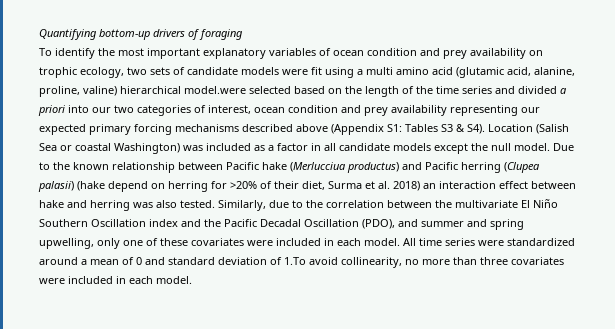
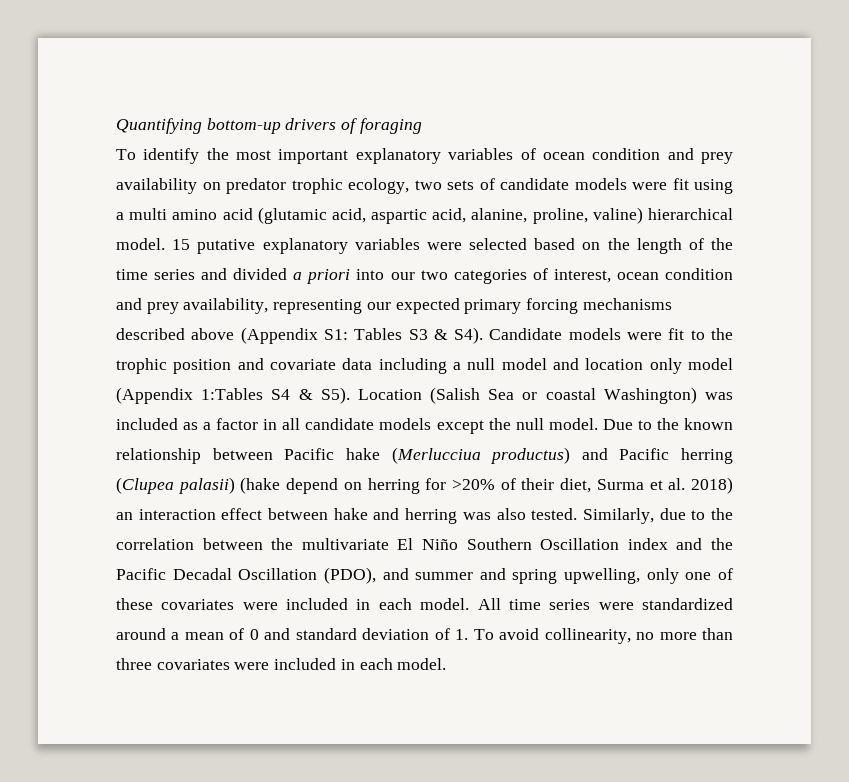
- To identify the most important explanatory variables of ocean condition and prey availability on trophic ecology, two sets of candidate models were fit using a multi amino acid (glutamic acid, alanine, proline, valine) hierarchical model.were selected based on the length of the time series and divided a priori into our two categories of interest, ocean condition and prey availability representing our expected primary forcing mechanisms described above (Appendix S1:
+ To identify the most important explanatory variables of ocean condition and prey availability on predator trophic ecology, two sets of candidate models were fit using a multi amino acid (glutamic acid, aspartic acid, alanine, proline, valine) hierarchical model. 15 putative explanatory variables were selected based on the length of the time series and divided a priori into our two categories of interest, ocean condition and prey availability, representing our expected primary forcing mechanisms described above (Appendix S1:
- Tables S3 & S4). Location (Salish Sea or coastal Washington) was included as a factor in all candidate models except the null model.
+ Tables S3 & S4). Candidate models were fit to the trophic position and covariate data including a null model and location only model (Appendix 1:Tables S4 & S5). Location (Salish Sea or coastal Washington) was included as a factor in all candidate models except the null model.
- All time series were standardized around a mean of 0 and standard deviation of 1.To avoid collinearity, no more than three covariates were included in each model.
+ All time series were standardized around a mean of 0 and standard deviation of 1. To avoid collinearity, no more than three covariates were included in each model.

